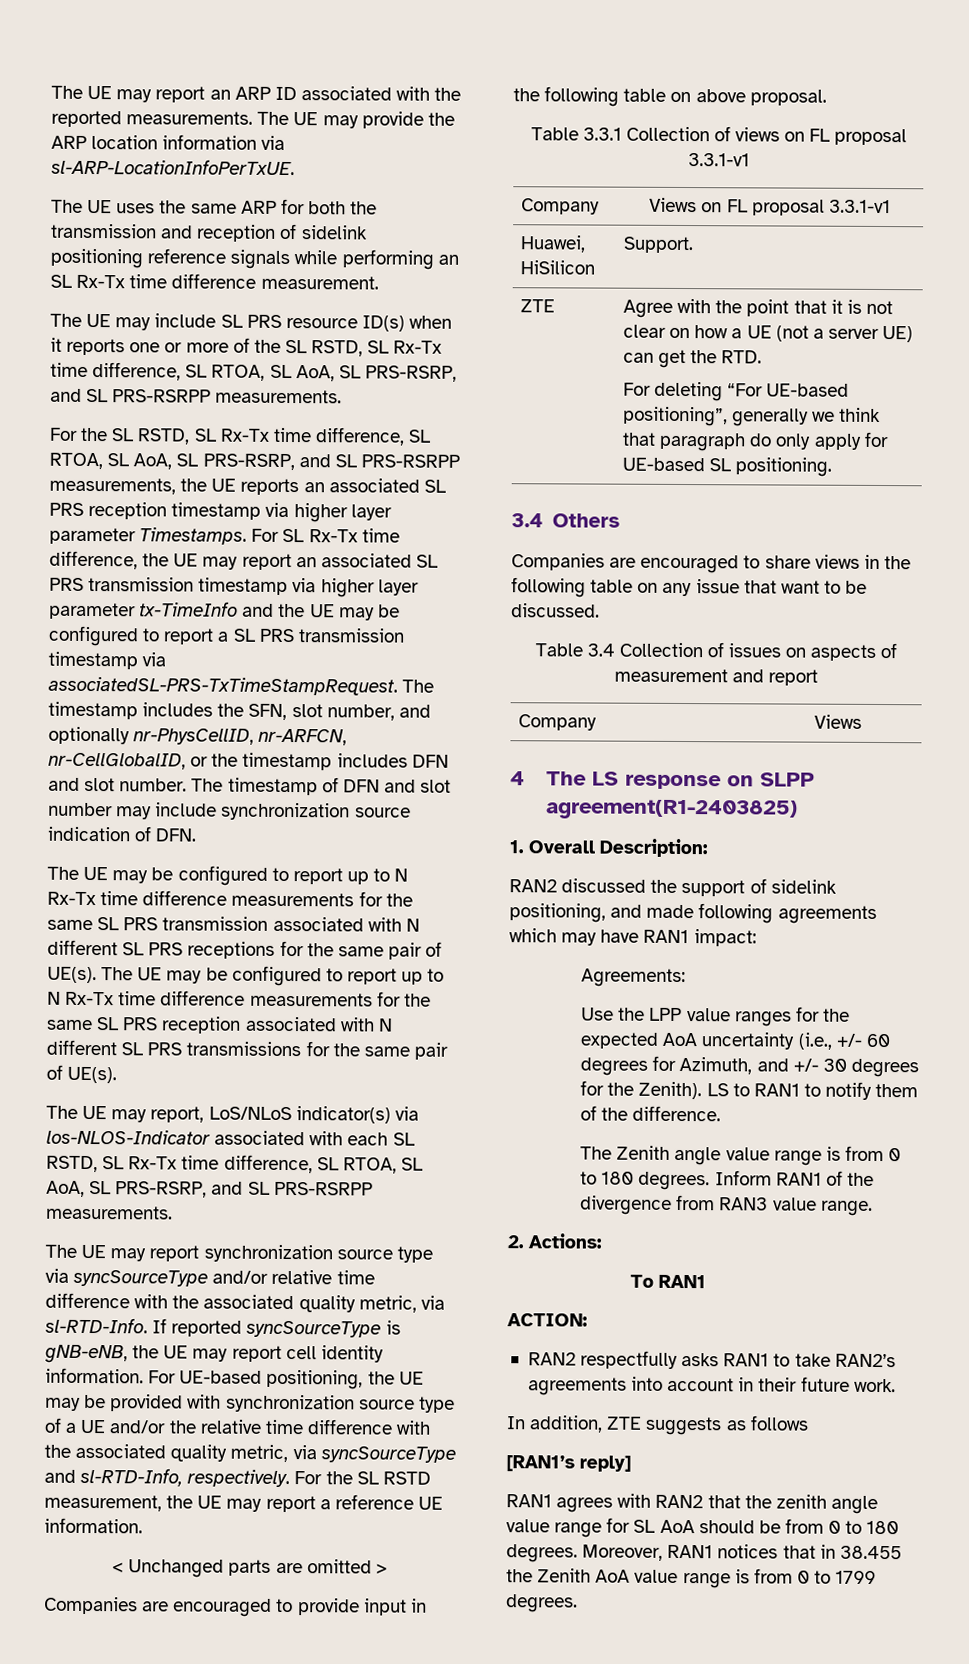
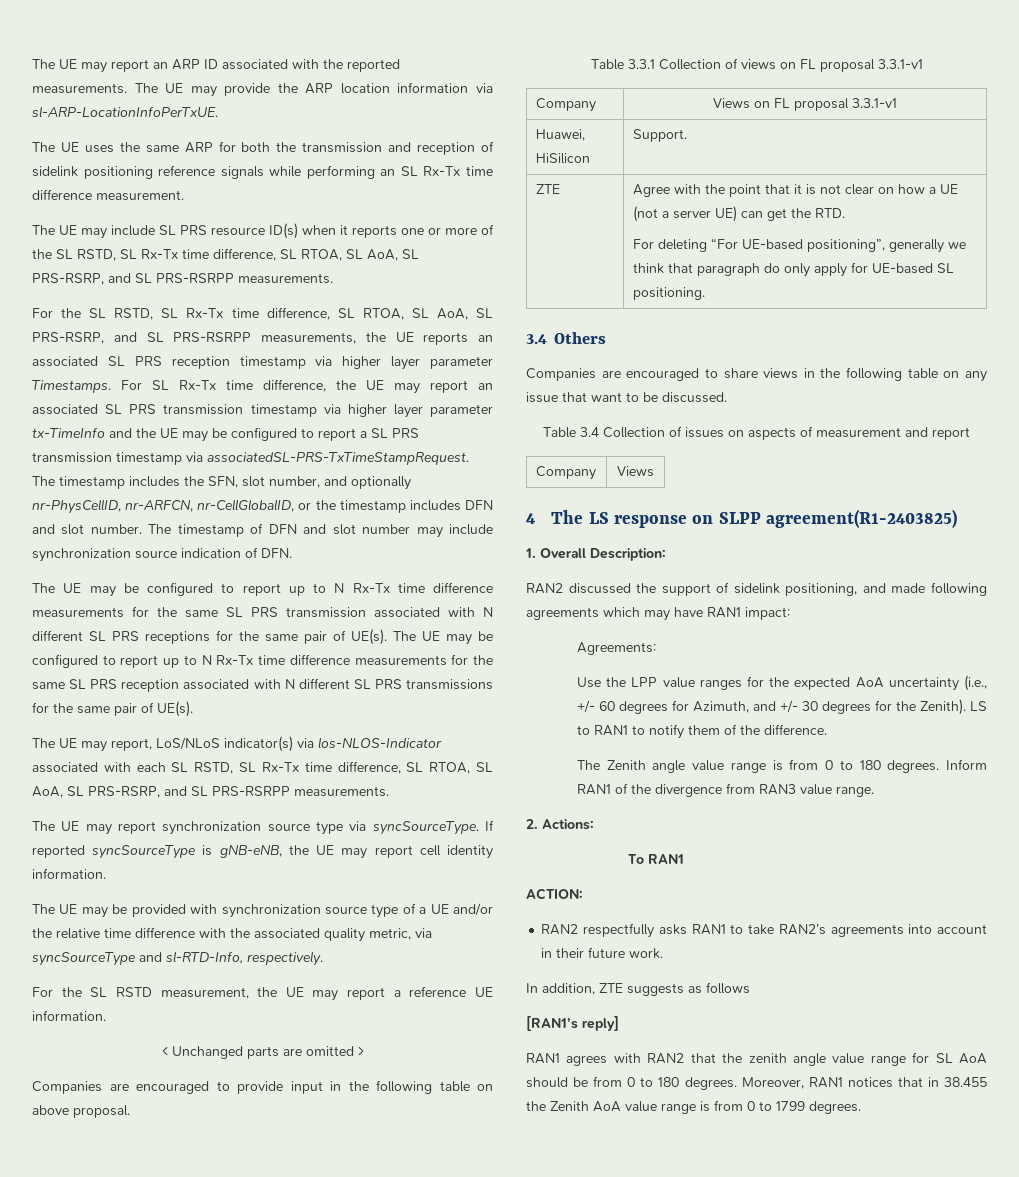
- The UE may report synchronization source type via syncSourceType and/or relative time difference with the associated quality metric, via sl-RTD-Info.
+ The UE may report synchronization source type via syncSourceType.
- If reported syncSourceType is gNB-eNB, the UE may report cell identity information. For UE-based positioning, the UE may be provided with synchronization source type of a UE and/or the relative time difference with the associated quality metric, via syncSourceType and sl-RTD-Info, respectively. For the SL RSTD measurement, the UE may report a reference UE information.
+ If reported syncSourceType is gNB-eNB, the UE may report cell identity information.
+ The UE may be provided with synchronization source type of a UE and/or the relative time difference with the associated quality metric, via syncSourceType and sl-RTD-Info, respectively.
+ For the SL RSTD measurement, the UE may report a reference UE information.

